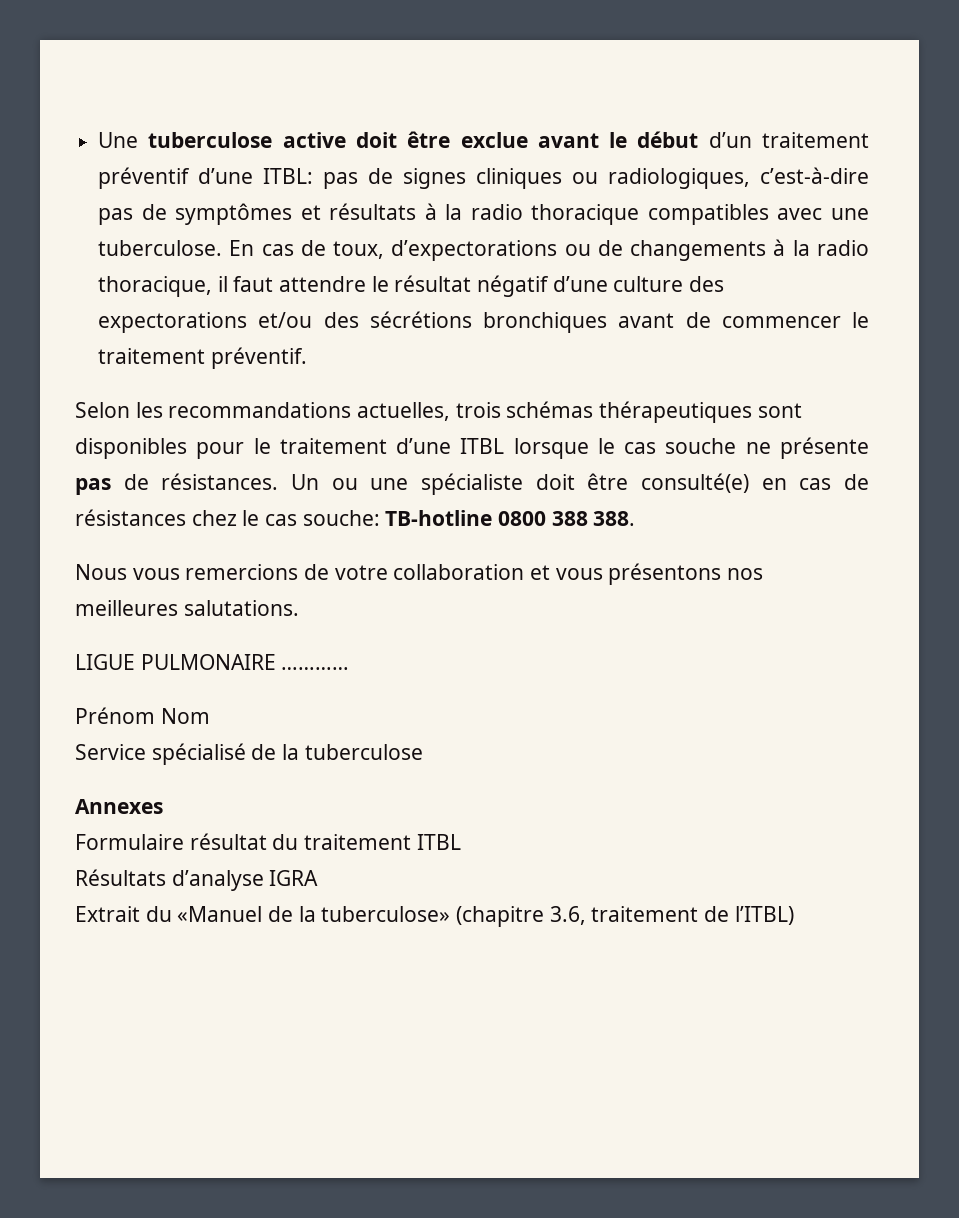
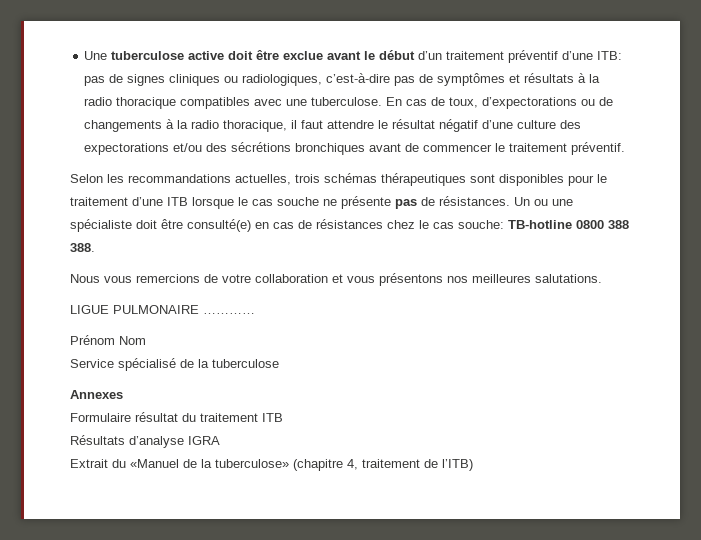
- Une tuberculose active doit être exclue avant le début d’un traitement préventif d’une ITBL: pas de signes cliniques ou radiologiques, c’est-à-dire pas de symptômes et résultats à la radio thoracique compatibles avec une tuberculose.
+ Une tuberculose active doit être exclue avant le début d’un traitement préventif d’une ITB: pas de signes cliniques ou radiologiques, c’est-à-dire pas de symptômes et résultats à la radio thoracique compatibles avec une tuberculose.
- Selon les recommandations actuelles, trois schémas thérapeutiques sont disponibles pour le traitement d’une ITBL lorsque le cas souche ne présente pas de résistances.
+ Selon les recommandations actuelles, trois schémas thérapeutiques sont disponibles pour le traitement d’une ITB lorsque le cas souche ne présente pas de résistances.
- Formulaire résultat du traitement ITBL
+ Formulaire résultat du traitement ITB
- Extrait du «Manuel de la tuberculose» (chapitre 3.6, traitement de l’ITBL)
+ Extrait du «Manuel de la tuberculose» (chapitre 4, traitement de l’ITB)

